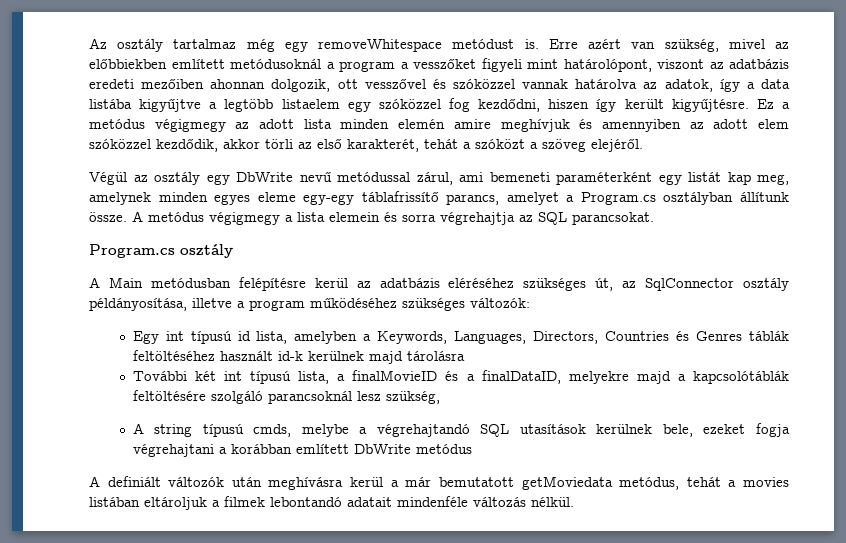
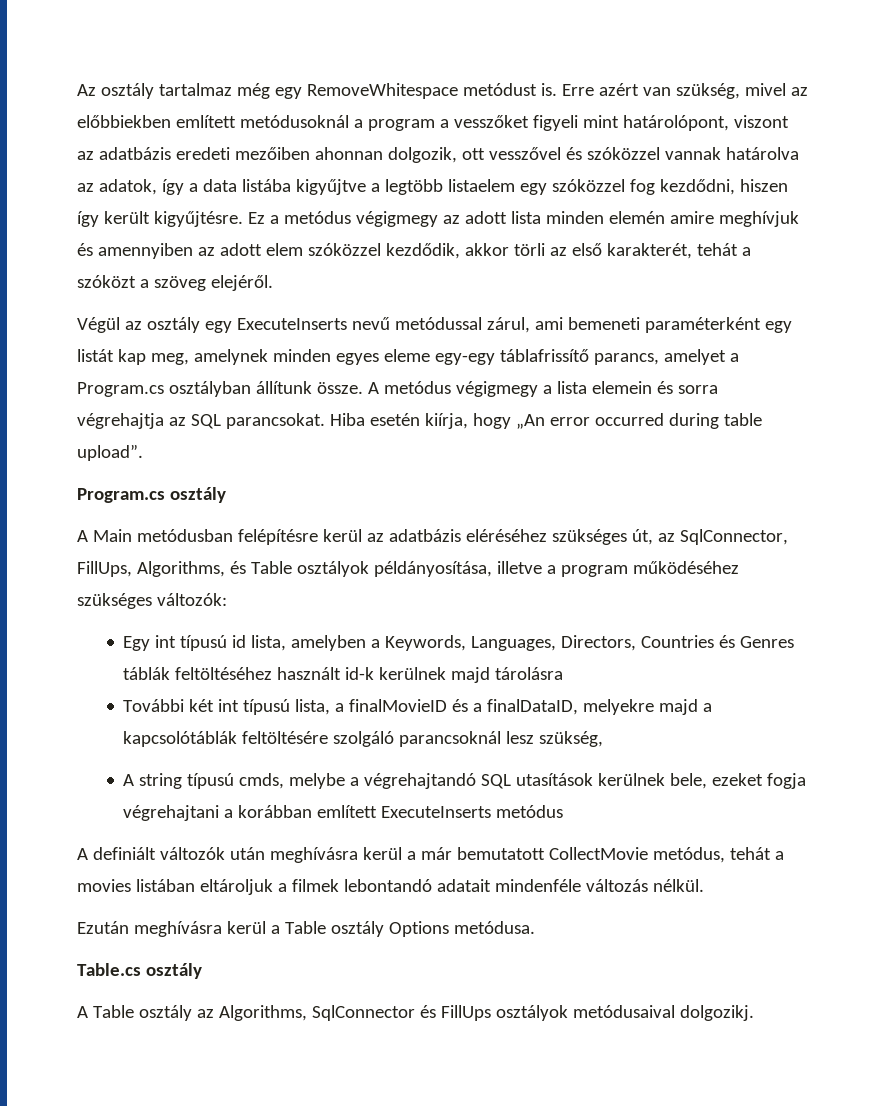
- Az osztály tartalmaz még egy removeWhitespace metódust is.
+ Az osztály tartalmaz még egy RemoveWhitespace metódust is.
- Végül az osztály egy DbWrite nevű metódussal zárul, ami bemeneti paraméterként egy listát kap meg, amelynek minden egyes eleme egy-egy táblafrissítő parancs, amelyet a Program.cs osztályban állítunk össze.
+ Végül az osztály egy ExecuteInserts nevű metódussal zárul, ami bemeneti paraméterként egy listát kap meg, amelynek minden egyes eleme egy-egy táblafrissítő parancs, amelyet a Program.cs osztályban állítunk össze.
+ Hiba esetén kiírja, hogy „An error occurred during table upload”.
- A Main metódusban felépítésre kerül az adatbázis eléréséhez szükséges út, az SqlConnector osztály példányosítása, illetve a program működéséhez szükséges változók:
+ A Main metódusban felépítésre kerül az adatbázis eléréséhez szükséges út, az SqlConnector, FillUps, Algorithms, és Table osztályok példányosítása, illetve a program működéséhez szükséges változók:
- A string típusú cmds, melybe a végrehajtandó SQL utasítások kerülnek bele, ezeket fogja végrehajtani a korábban említett DbWrite metódus
+ A string típusú cmds, melybe a végrehajtandó SQL utasítások kerülnek bele, ezeket fogja végrehajtani a korábban említett ExecuteInserts metódus
- A definiált változók után meghívásra kerül a már bemutatott getMoviedata metódus, tehát a movies listában eltároljuk a filmek lebontandó adatait mindenféle változás nélkül.
+ A definiált változók után meghívásra kerül a már bemutatott CollectMovie metódus, tehát a movies listában eltároljuk a filmek lebontandó adatait mindenféle változás nélkül.
+ Ezután meghívásra kerül a Table osztály Options metódusa.
+ Table.cs osztály
+ A Table osztály az Algorithms, SqlConnector és FillUps osztályok metódusaival dolgozikj.

